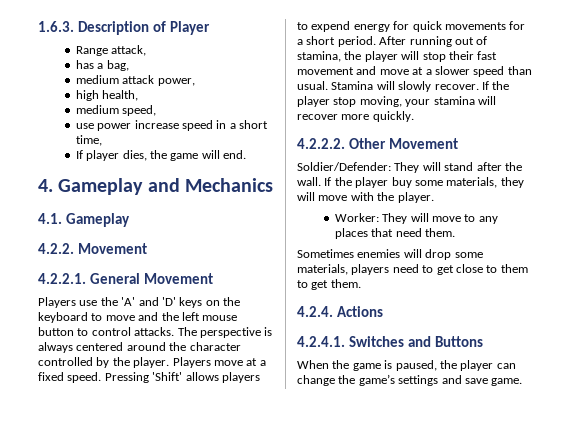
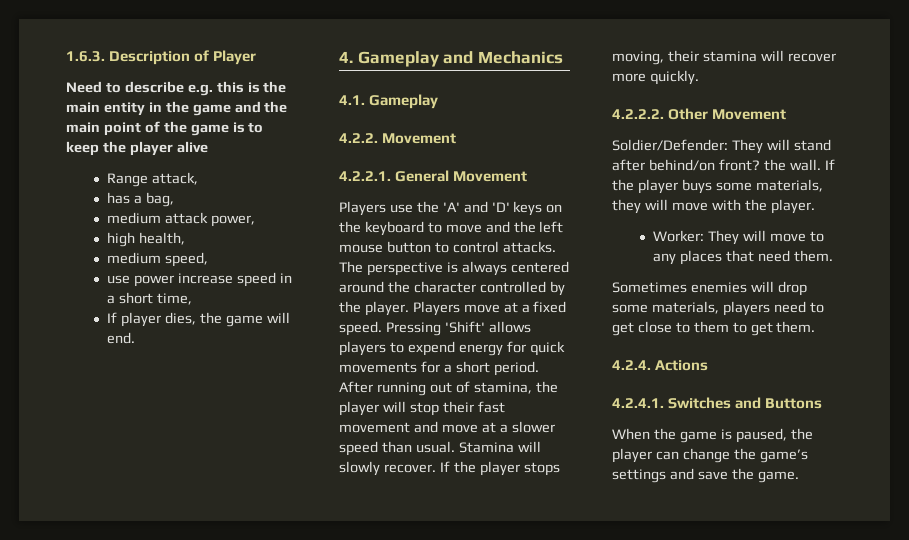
+ Need to describe e.g. this is the main entity in the game and the main point of the game is to keep the player alive
- If the player stop moving, your stamina will recover more quickly.
+ If the player stops moving, their stamina will recover more quickly.
- Soldier/Defender: They will stand after the wall.
+ Soldier/Defender: They will stand after behind/on front? the wall.
- If the player buy some materials, they will move with the player.
+ If the player buys some materials, they will move with the player.
- When the game is paused, the player can change the game’s settings and save game.
+ When the game is paused, the player can change the game’s settings and save the game.

